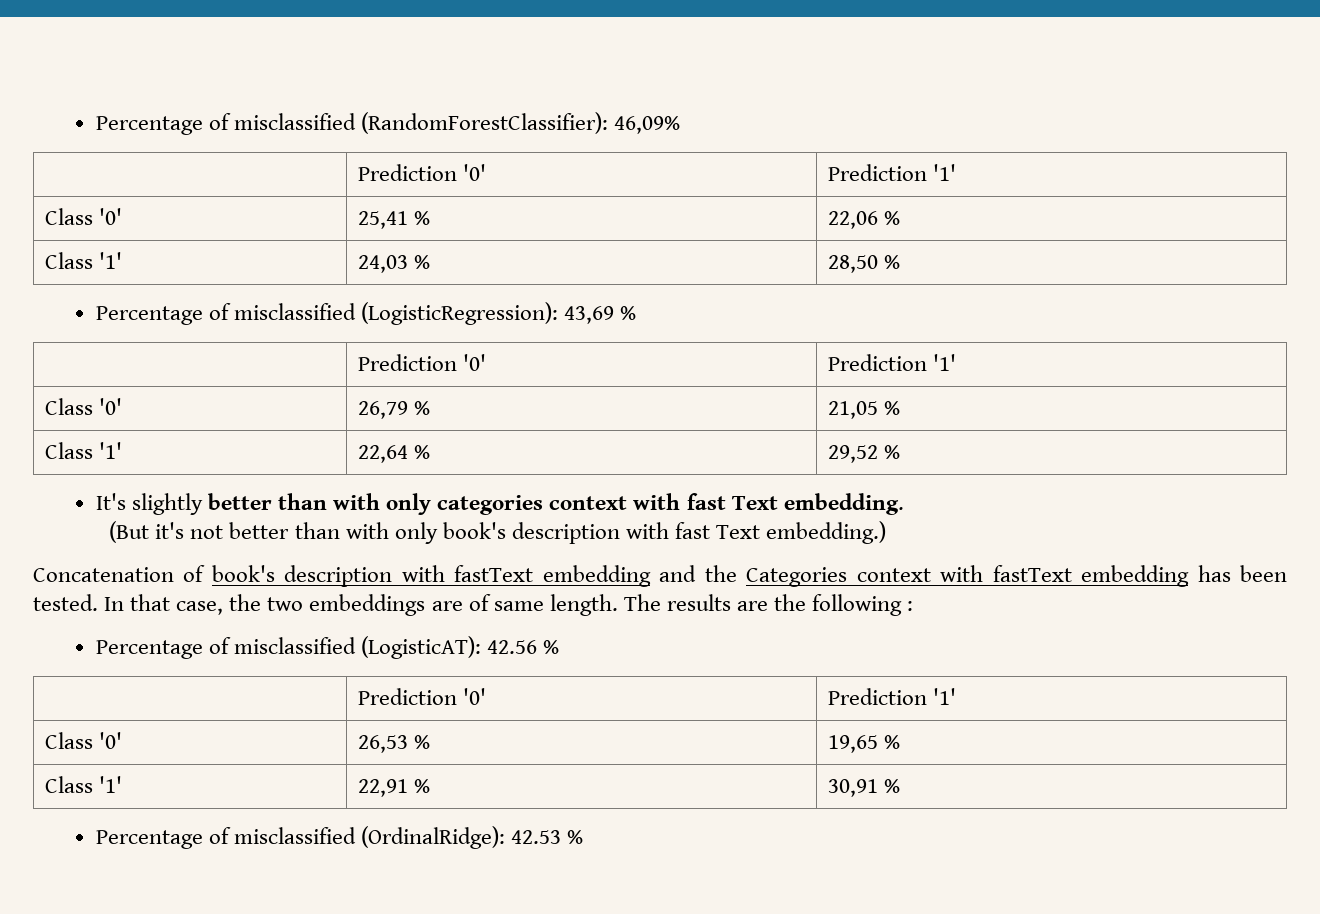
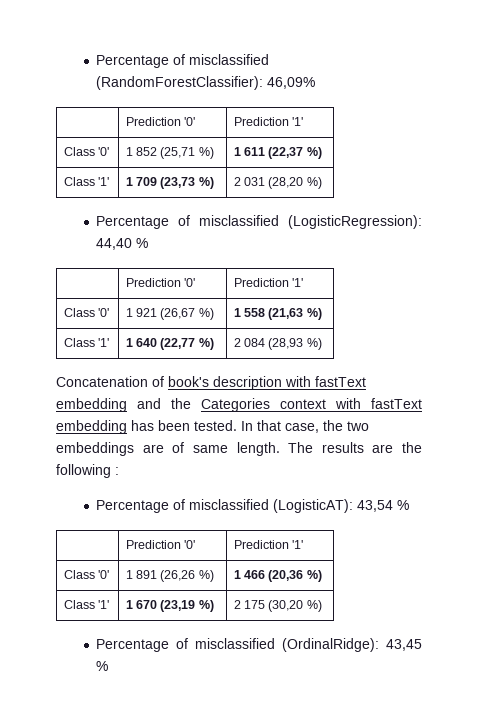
- Class '0' | 25,41 % | 22,06 %
- Class '1' | 24,03 % | 28,50 %
+ Class '0' | 1 852 (25,71 %) | 1 611 (22,37 %)
+ Class '1' | 1 709 (23,73 %) | 2 031 (28,20 %)
- Percentage of misclassified (LogisticRegression): 43,69 %
+ Percentage of misclassified (LogisticRegression): 44,40 %
  | Prediction '0' | Prediction '1'
- Class '0' | 26,79 % | 21,05 %
- Class '1' | 22,64 % | 29,52 %
- It's slightly better than with only categories context with fast Text embedding.
- (But it's not better than with only book's description with fast Text embedding.)
+ Class '0' | 1 921 (26,67 %) | 1 558 (21,63 %)
+ Class '1' | 1 640 (22,77 %) | 2 084 (28,93 %)
- Percentage of misclassified (LogisticAT): 42.56 %
+ Percentage of misclassified (LogisticAT): 43,54 %
  | Prediction '0' | Prediction '1'
- Class '0' | 26,53 % | 19,65 %
- Class '1' | 22,91 % | 30,91 %
+ Class '0' | 1 891 (26,26 %) | 1 466 (20,36 %)
+ Class '1' | 1 670 (23,19 %) | 2 175 (30,20 %)
- Percentage of misclassified (OrdinalRidge): 42.53 %
+ Percentage of misclassified (OrdinalRidge): 43,45 %

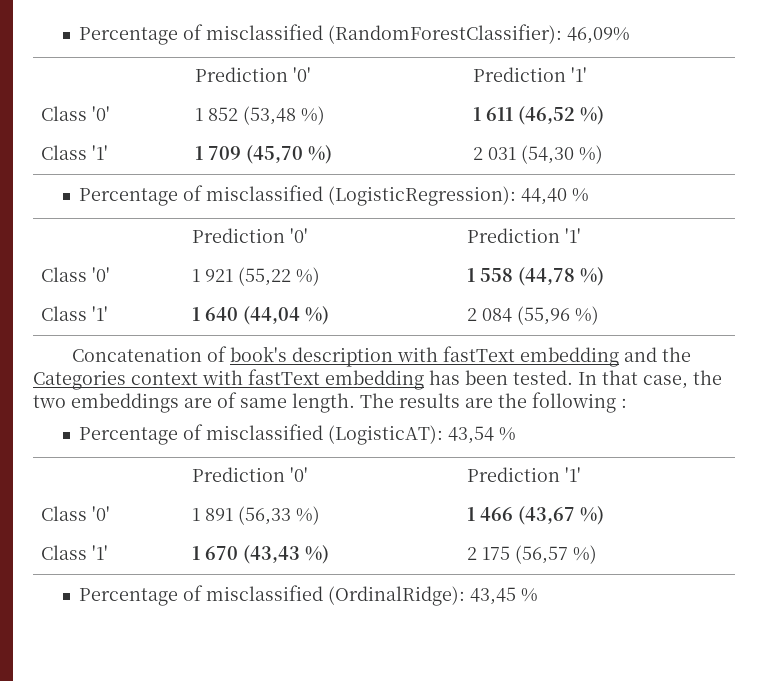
- Class '0' | 1 852 (25,71 %) | 1 611 (22,37 %)
+ Class '0' | 1 852 (53,48 %) | 1 611 (46,52 %)
- Class '1' | 1 709 (23,73 %) | 2 031 (28,20 %)
+ Class '1' | 1 709 (45,70 %) | 2 031 (54,30 %)
- Class '0' | 1 921 (26,67 %) | 1 558 (21,63 %)
+ Class '0' | 1 921 (55,22 %) | 1 558 (44,78 %)
- Class '1' | 1 640 (22,77 %) | 2 084 (28,93 %)
+ Class '1' | 1 640 (44,04 %) | 2 084 (55,96 %)
- Class '0' | 1 891 (26,26 %) | 1 466 (20,36 %)
+ Class '0' | 1 891 (56,33 %) | 1 466 (43,67 %)
- Class '1' | 1 670 (23,19 %) | 2 175 (30,20 %)
+ Class '1' | 1 670 (43,43 %) | 2 175 (56,57 %)

